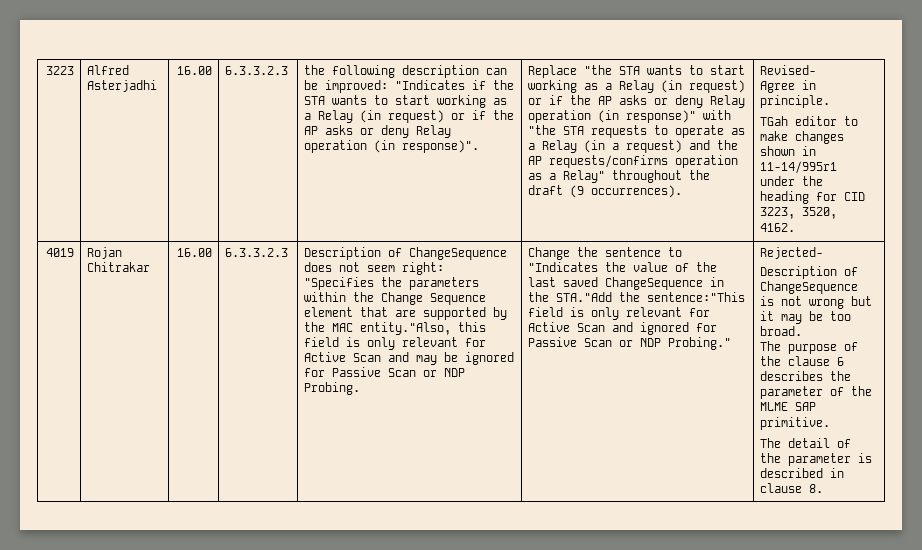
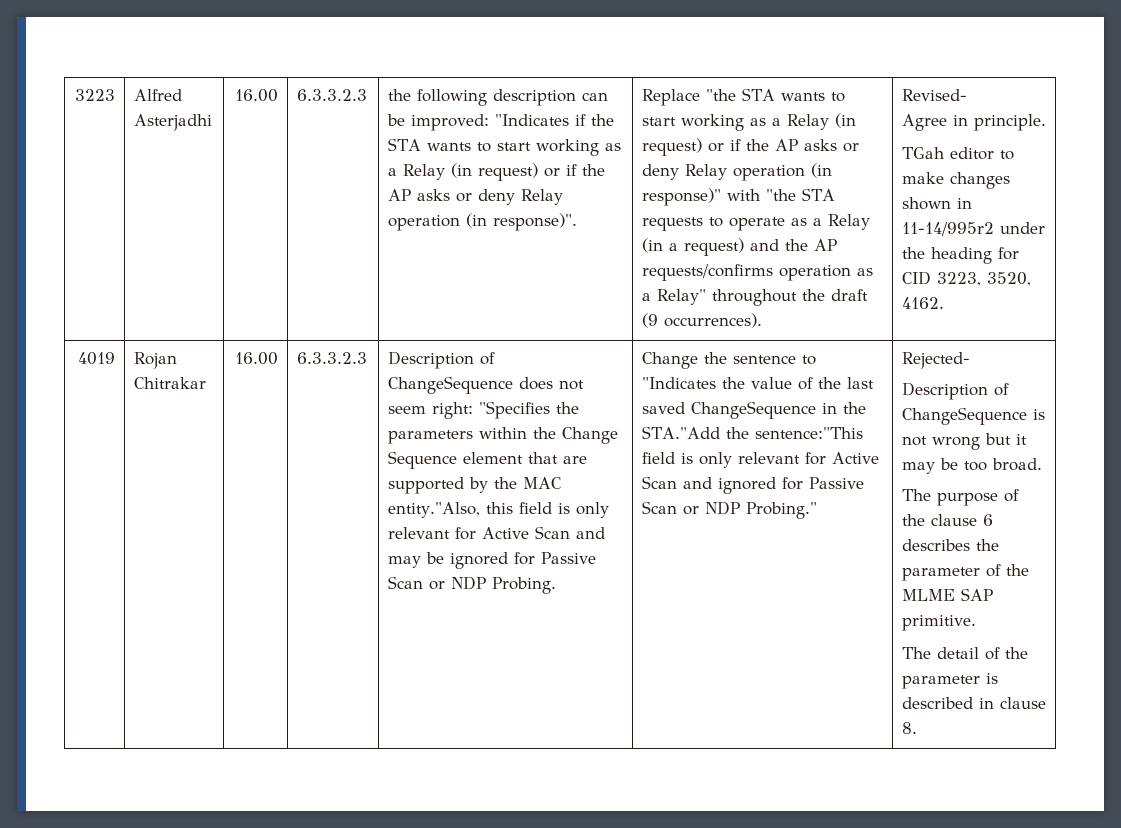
- TGah editor to make changes shown in 11-14/995r1 under the heading for CID 3223, 3520, 4162.
+ TGah editor to make changes shown in 11-14/995r2 under the heading for CID 3223, 3520, 4162.

